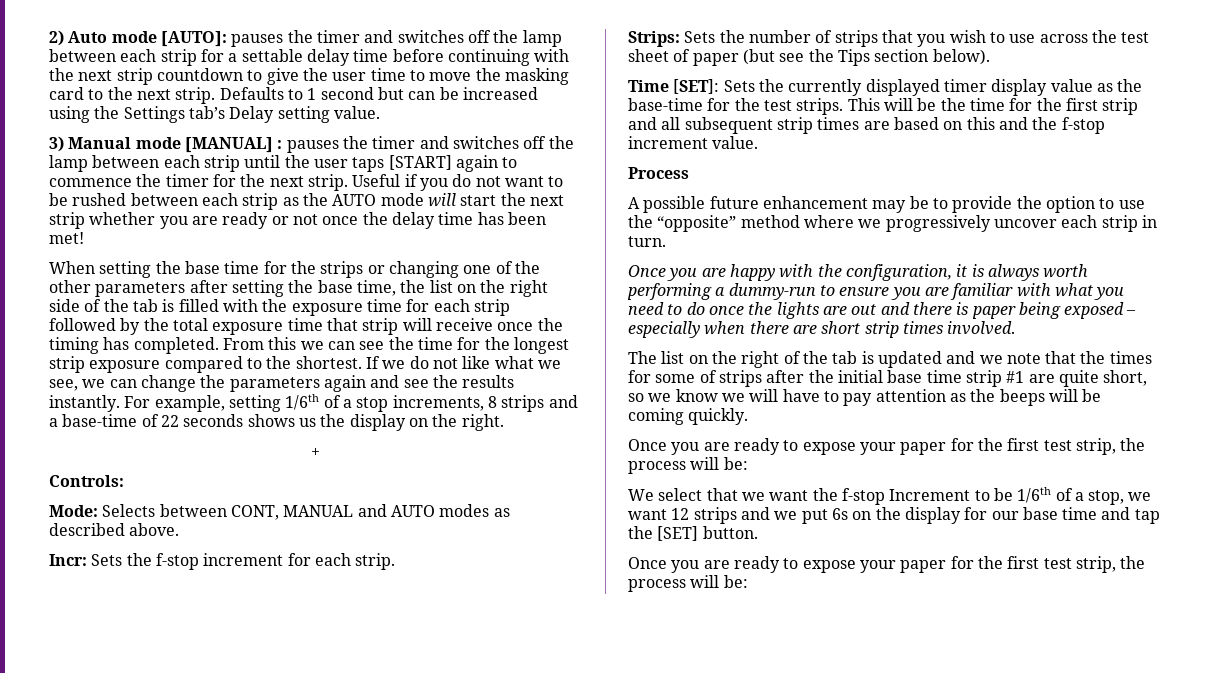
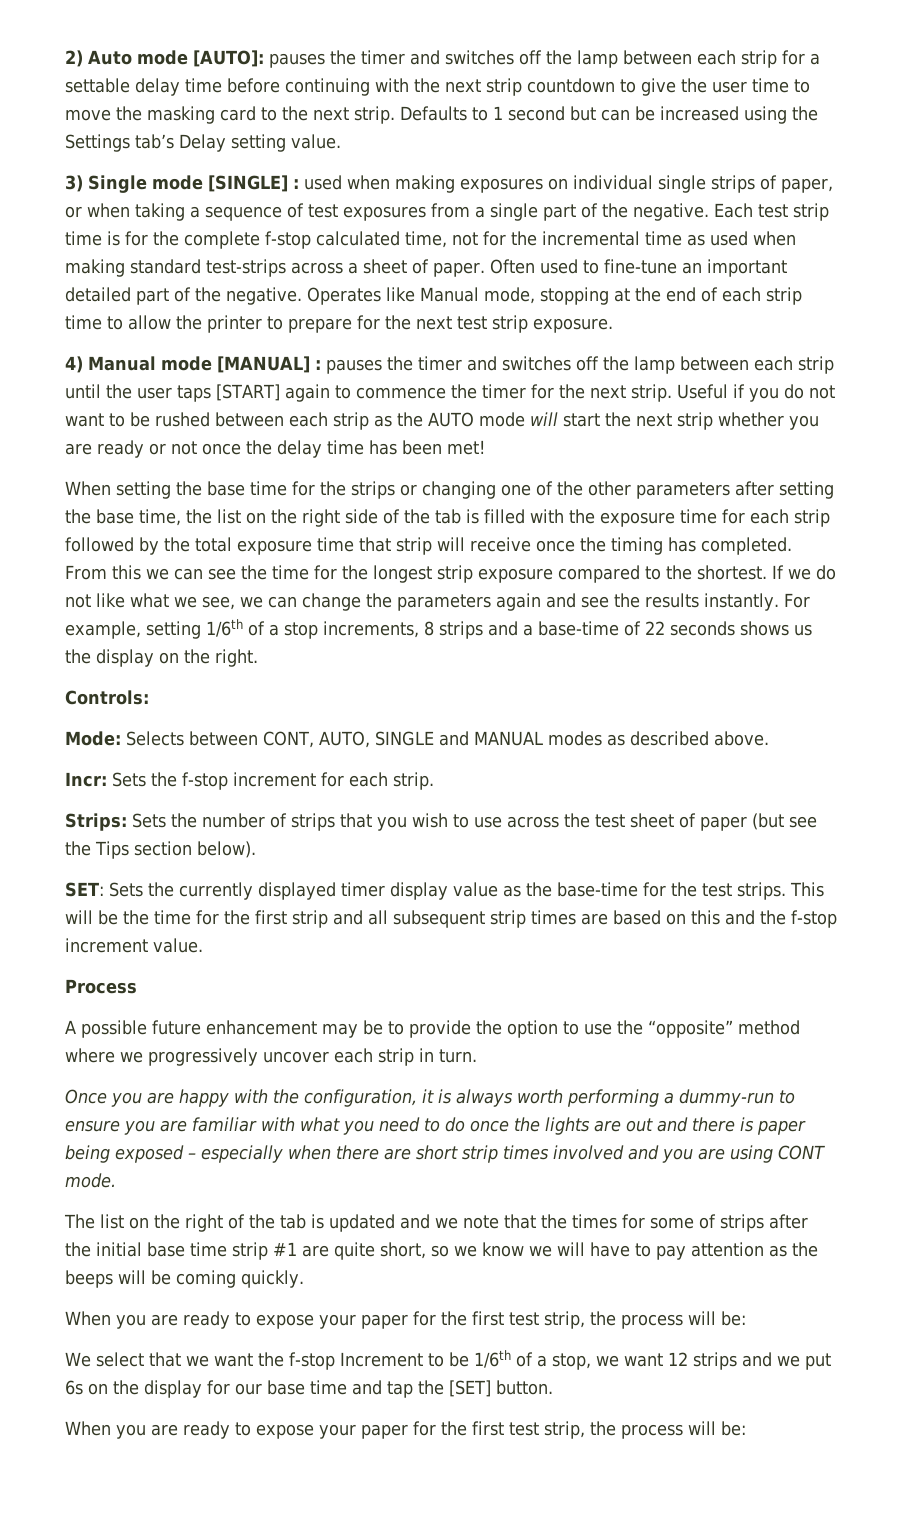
- 3) Manual mode [MANUAL] : pauses the timer and switches off the lamp between each strip until the user taps [START] again to commence the timer for the next strip.
+ 3) Single mode [SINGLE] : used when making exposures on individual single strips of paper, or when taking a sequence of test exposures from a single part of the negative. Each test strip time is for the complete f-stop calculated time, not for the incremental time as used when making standard test-strips across a sheet of paper. Often used to fine-tune an important detailed part of the negative. Operates like Manual mode, stopping at the end of each strip time to allow the printer to prepare for the next test strip exposure.
+ 4) Manual mode [MANUAL] : pauses the timer and switches off the lamp between each strip until the user taps [START] again to commence the timer for the next strip.
- +
- Mode: Selects between CONT, MANUAL and AUTO modes as described above.
+ Mode: Selects between CONT, AUTO, SINGLE and MANUAL modes as described above.
- Time [SET]: Sets the currently displayed timer display value as the base-time for the test strips.
+ SET: Sets the currently displayed timer display value as the base-time for the test strips.
- Once you are happy with the configuration, it is always worth performing a dummy-run to ensure you are familiar with what you need to do once the lights are out and there is paper being exposed – especially when there are short strip times involved.
+ Once you are happy with the configuration, it is always worth performing a dummy-run to ensure you are familiar with what you need to do once the lights are out and there is paper being exposed – especially when there are short strip times involved and you are using CONT mode.
  The list on the right of the tab is updated and we note that the times for some of strips after the initial base time strip #1 are quite short, so we know we will have to pay attention as the beeps will be coming quickly.
- Once you are ready to expose your paper for the first test strip, the process will be:
+ When you are ready to expose your paper for the first test strip, the process will be:
  We select that we want the f-stop Increment to be 1/6th of a stop, we want 12 strips and we put 6s on the display for our base time and tap the [SET] button.
- Once you are ready to expose your paper for the first test strip, the process will be:
+ When you are ready to expose your paper for the first test strip, the process will be:

